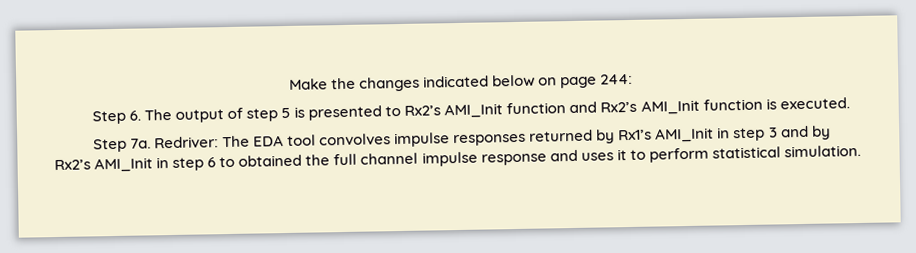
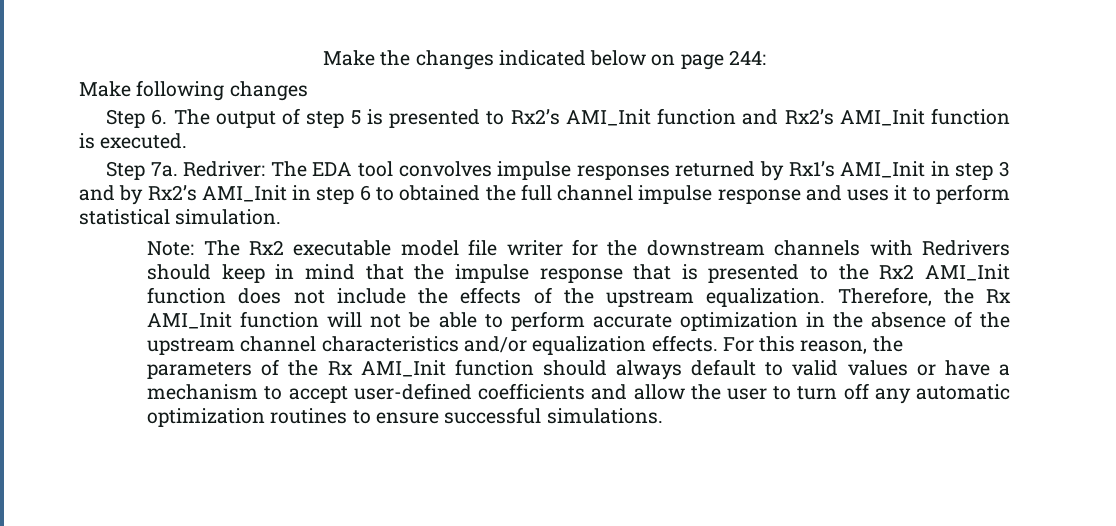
+ Make following changes
+ Note: The Rx2 executable model file writer for the downstream channels with Redrivers should keep in mind that the impulse response that is presented to the Rx2 AMI_Init function does not include the effects of the upstream equalization. Therefore, the Rx AMI_Init function will not be able to perform accurate optimization in the absence of the upstream channel characteristics and/or equalization effects. For this reason, the parameters of the Rx AMI_Init function should always default to valid values or have a mechanism to accept user-defined coefficients and allow the user to turn off any automatic optimization routines to ensure successful simulations.

